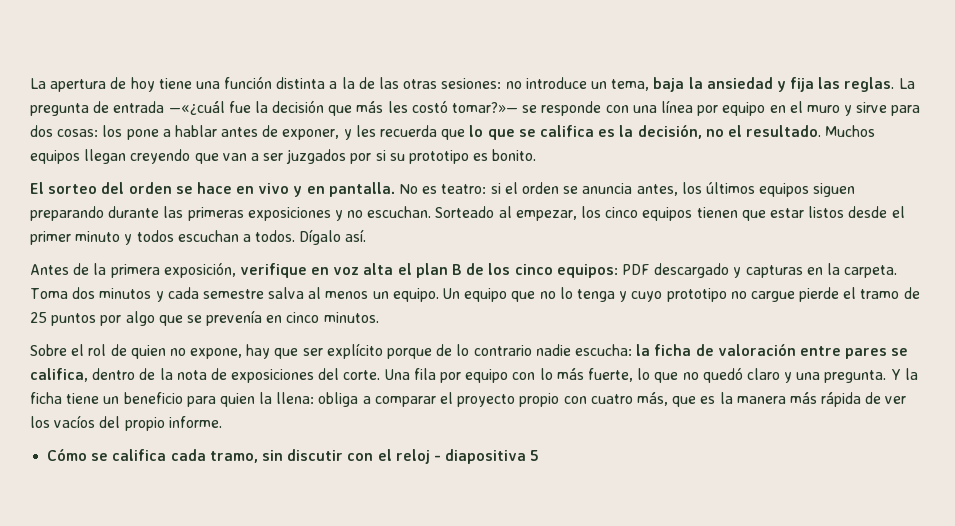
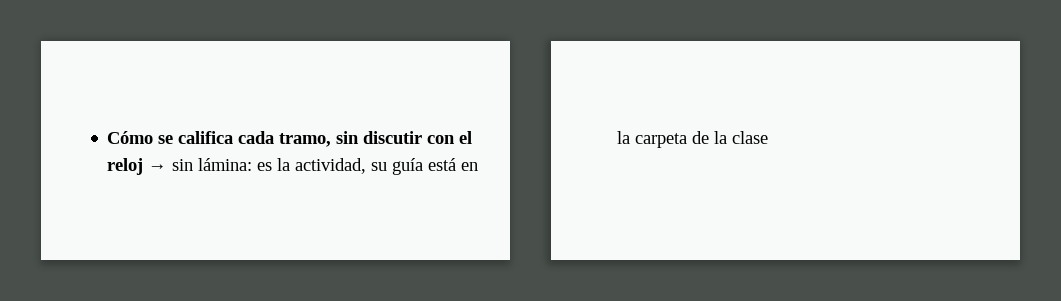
- La apertura de hoy tiene una función distinta a la de las otras sesiones: no introduce un tema, baja la ansiedad y fija las reglas. La pregunta de entrada —«¿cuál fue la decisión que más les costó tomar?»— se responde con una línea por equipo en el muro y sirve para dos cosas: los pone a hablar antes de exponer, y les recuerda que lo que se califica es la decisión, no el resultado. Muchos equipos llegan creyendo que van a ser juzgados por si su prototipo es bonito.
- El sorteo del orden se hace en vivo y en pantalla. No es teatro: si el orden se anuncia antes, los últimos equipos siguen preparando durante las primeras exposiciones y no escuchan. Sorteado al empezar, los cinco equipos tienen que estar listos desde el primer minuto y todos escuchan a todos. Dígalo así.
- Antes de la primera exposición, verifique en voz alta el plan B de los cinco equipos: PDF descargado y capturas en la carpeta. Toma dos minutos y cada semestre salva al menos un equipo. Un equipo que no lo tenga y cuyo prototipo no cargue pierde el tramo de 25 puntos por algo que se prevenía en cinco minutos.
- Sobre el rol de quien no expone, hay que ser explícito porque de lo contrario nadie escucha: la ficha de valoración entre pares se califica, dentro de la nota de exposiciones del corte. Una fila por equipo con lo más fuerte, lo que no quedó claro y una pregunta. Y la ficha tiene un beneficio para quien la llena: obliga a comparar el proyecto propio con cuatro más, que es la manera más rápida de ver los vacíos del propio informe.
- Cómo se califica cada tramo, sin discutir con el reloj - diapositiva 5
+ Cómo se califica cada tramo, sin discutir con el reloj → sin lámina: es la actividad, su guía está en la carpeta de la clase

